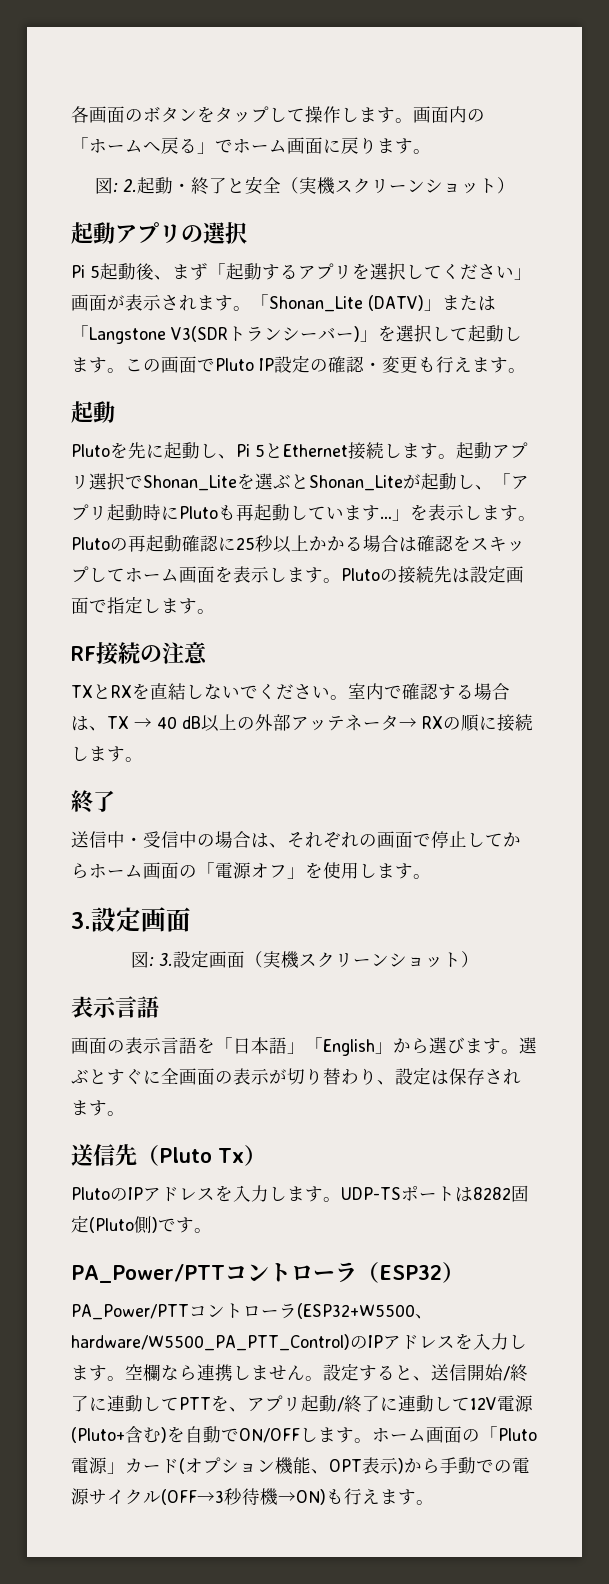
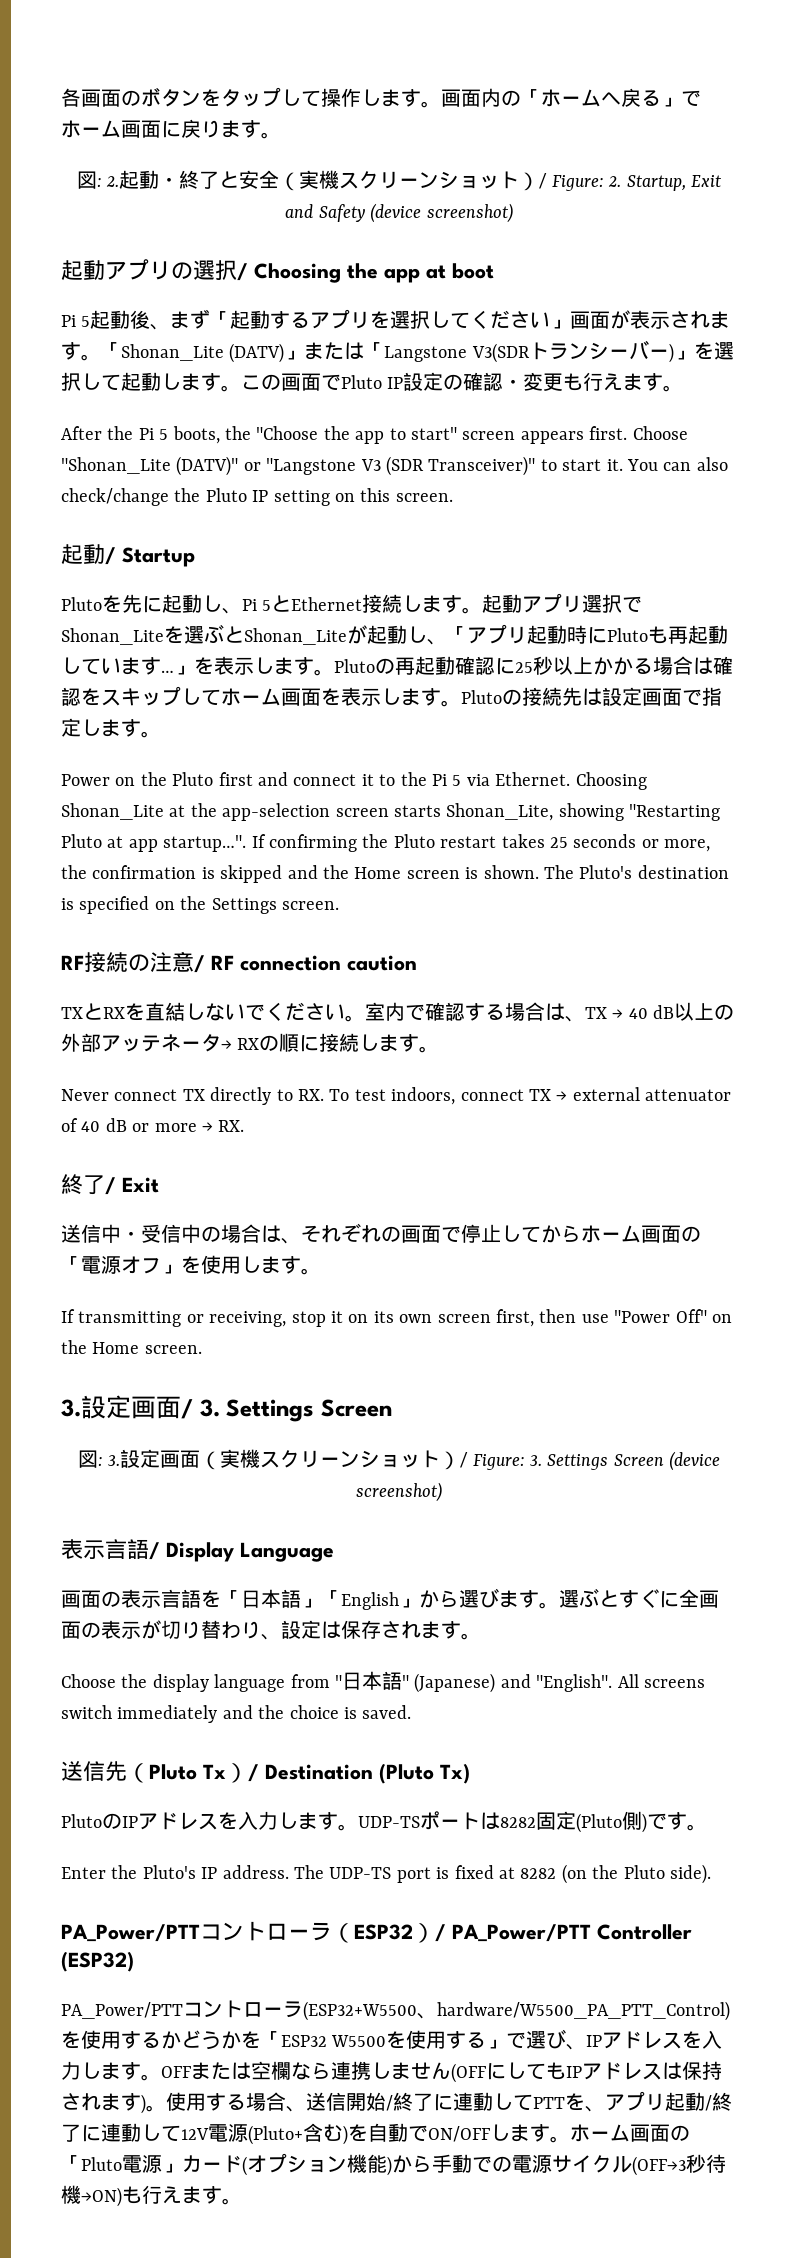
- 図: 2.起動・終了と安全（実機スクリーンショット）
- 起動アプリの選択
+ 図: 2.起動・終了と安全（実機スクリーンショット）/ Figure: 2. Startup, Exit and Safety (device screenshot)
+ 起動アプリの選択/ Choosing the app at boot
  この画面でPluto IP設定の確認・変更も行えます。
- 起動
+ After the Pi 5 boots, the "Choose the app to start" screen appears first. Choose "Shonan_Lite (DATV)" or "Langstone V3 (SDR Transceiver)" to start it. You can also check/change the Pluto IP setting on this screen.
+ 起動/ Startup
+ Power on the Pluto first and connect it to the Pi 5 via Ethernet. Choosing Shonan_Lite at the app-selection screen starts Shonan_Lite, showing "Restarting Pluto at app startup…". If confirming the Pluto restart takes 25 seconds or more, the confirmation is skipped and the Home screen is shown. The Pluto's destination is specified on the Settings screen.
- RF接続の注意
+ RF接続の注意/ RF connection caution
  室内で確認する場合は、TX → 40 dB以上の外部アッテネータ→ RXの順に接続します。
- 終了
+ Never connect TX directly to RX. To test indoors, connect TX → external attenuator of 40 dB or more → RX.
+ 終了/ Exit
  送信中・受信中の場合は、それぞれの画面で停止してからホーム画面の「電源オフ」を使用します。
- 3.設定画面
+ If transmitting or receiving, stop it on its own screen first, then use "Power Off" on the Home screen.
+ 3.設定画面/ 3. Settings Screen
- 図: 3.設定画面（実機スクリーンショット）
- 表示言語
+ 図: 3.設定画面（実機スクリーンショット）/ Figure: 3. Settings Screen (device screenshot)
+ 表示言語/ Display Language
+ Choose the display language from "日本語" (Japanese) and "English". All screens switch immediately and the choice is saved.
- 送信先（Pluto Tx）
+ 送信先（Pluto Tx）/ Destination (Pluto Tx)
+ Enter the Pluto's IP address. The UDP-TS port is fixed at 8282 (on the Pluto side).
- PA_Power/PTTコントローラ（ESP32）
+ PA_Power/PTTコントローラ（ESP32）/ PA_Power/PTT Controller (ESP32)
- PA_Power/PTTコントローラ(ESP32+W5500、hardware/W5500_PA_PTT_Control)のIPアドレスを入力します。空欄なら連携しません。設定すると、送信開始/終了に連動してPTTを、アプリ起動/終了に連動して12V電源(Pluto+含む)を自動でON/OFFします。
+ PA_Power/PTTコントローラ(ESP32+W5500、hardware/W5500_PA_PTT_Control)を使用するかどうかを「ESP32 W5500を使用する」で選び、IPアドレスを入力します。OFFまたは空欄なら連携しません(OFFにしてもIPアドレスは保持されます)。使用する場合、送信開始/終了に連動してPTTを、アプリ起動/終了に連動して12V電源(Pluto+含む)を自動でON/OFFします。
- ホーム画面の「Pluto電源」カード(オプション機能、OPT表示)から手動での電源サイクル(OFF→3秒待機→ON)も行えます。
+ ホーム画面の「Pluto電源」カード(オプション機能)から手動での電源サイクル(OFF→3秒待機→ON)も行えます。

